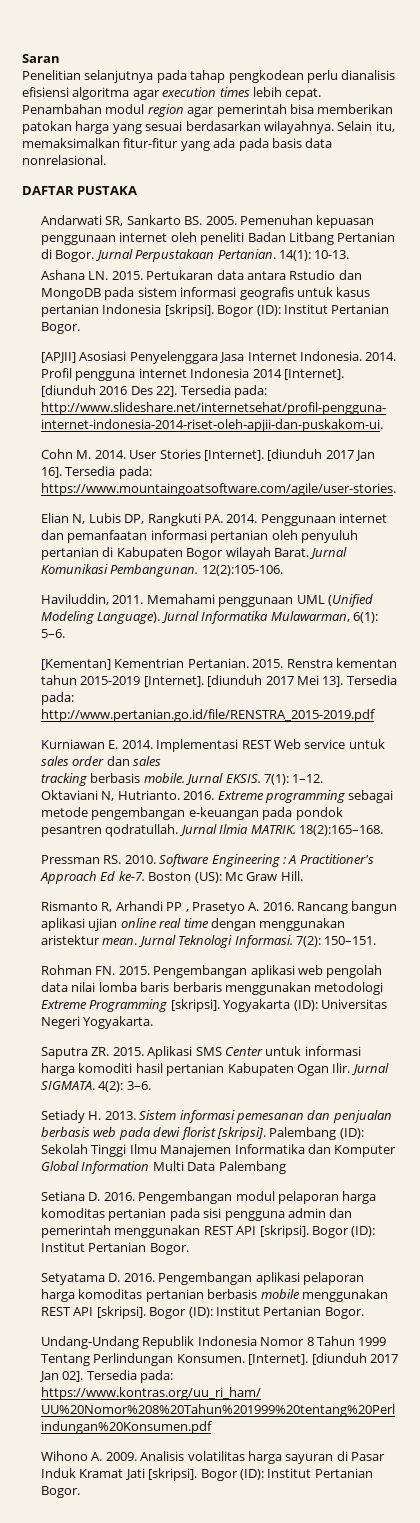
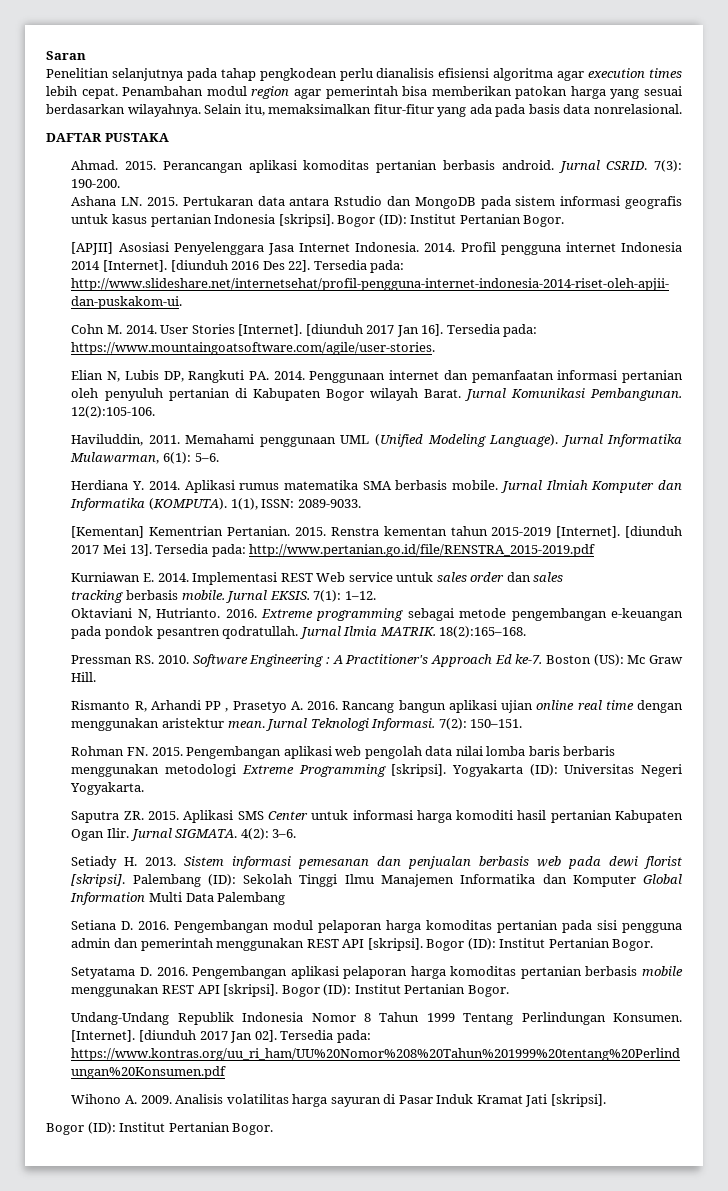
- Andarwati SR, Sankarto BS. 2005. Pemenuhan kepuasan penggunaan internet oleh peneliti Badan Litbang Pertanian di Bogor. Jurnal Perpustakaan Pertanian. 14(1): 10-13.
+ Ahmad. 2015. Perancangan aplikasi komoditas pertanian berbasis android. Jurnal CSRID. 7(3): 190-200.
+ Herdiana Y. 2014. Aplikasi rumus matematika SMA berbasis mobile. Jurnal Ilmiah Komputer dan Informatika (KOMPUTA). 1(1), ISSN: 2089-9033.
- Analisis volatilitas harga sayuran di Pasar Induk Kramat Jati [skripsi]. Bogor (ID): Institut Pertanian Bogor.
+ Analisis volatilitas harga sayuran di Pasar Induk Kramat Jati [skripsi].
+ Bogor (ID): Institut Pertanian Bogor.

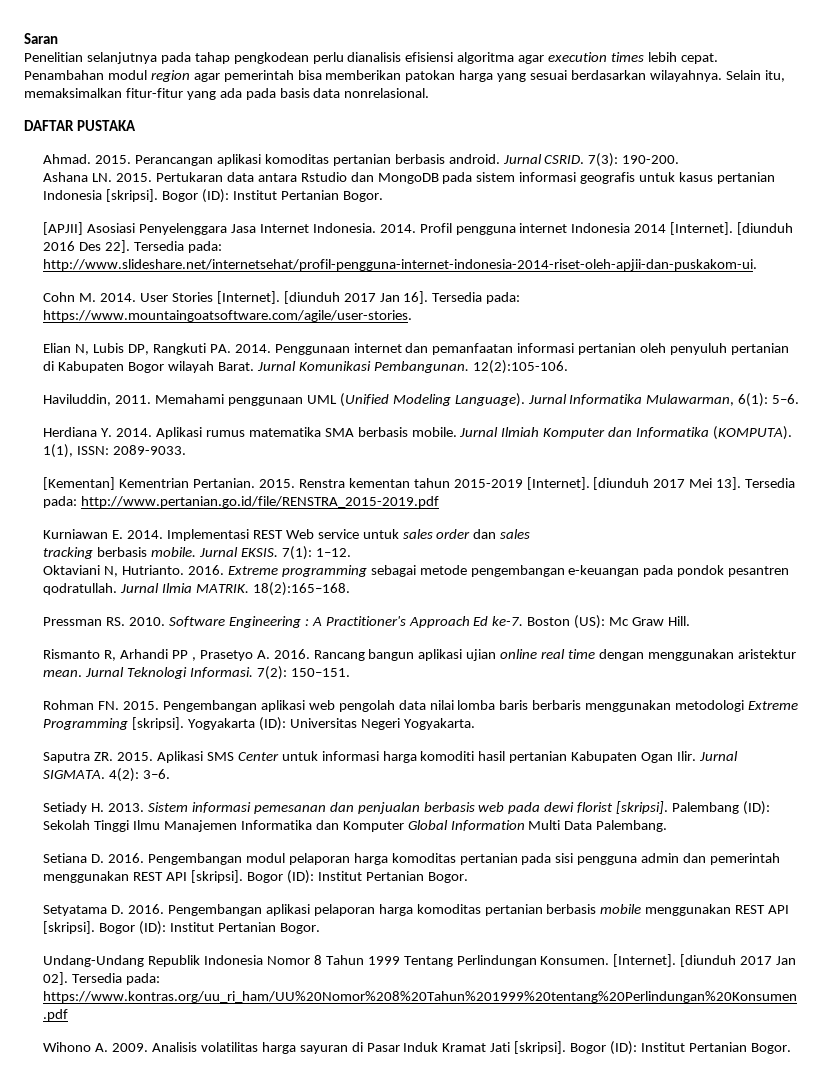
- Palembang (ID): Sekolah Tinggi Ilmu Manajemen Informatika dan Komputer Global Information Multi Data Palembang
+ Palembang (ID): Sekolah Tinggi Ilmu Manajemen Informatika dan Komputer Global Information Multi Data Palembang.
- Analisis volatilitas harga sayuran di Pasar Induk Kramat Jati [skripsi].
- Bogor (ID): Institut Pertanian Bogor.
+ Analisis volatilitas harga sayuran di Pasar Induk Kramat Jati [skripsi]. Bogor (ID): Institut Pertanian Bogor.

